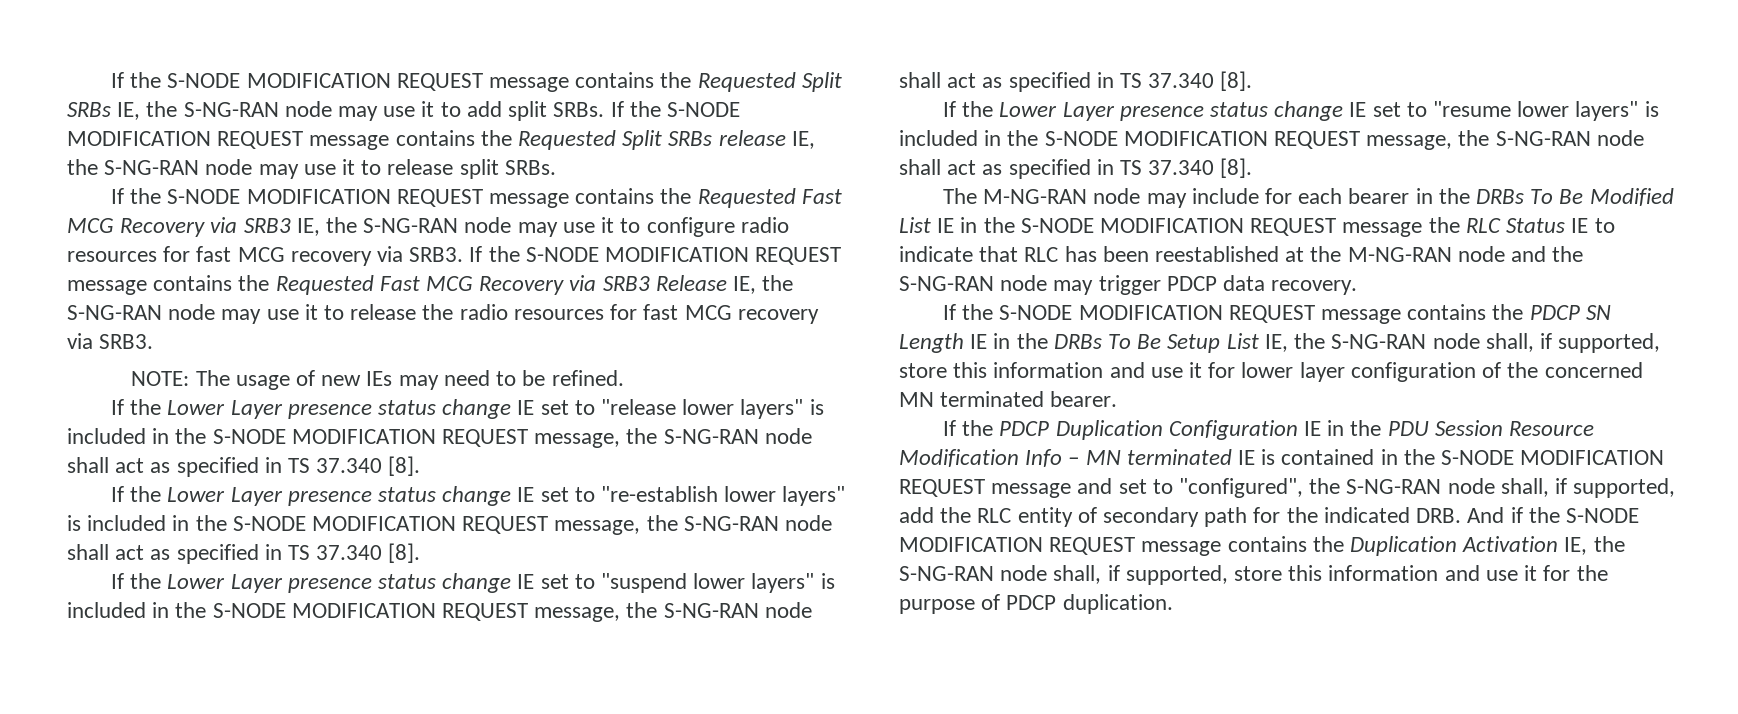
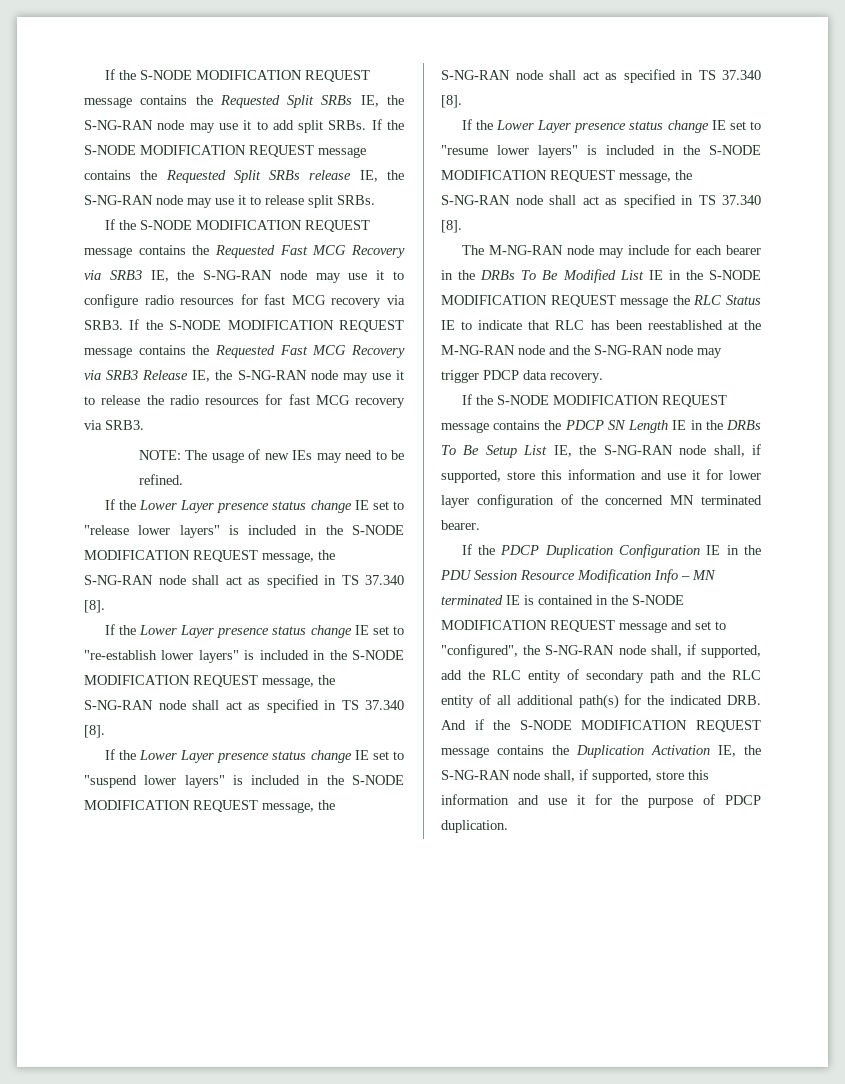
- If the PDCP Duplication Configuration IE in the PDU Session Resource Modification Info – MN terminated IE is contained in the S-NODE MODIFICATION REQUEST message and set to "configured", the S-NG-RAN node shall, if supported, add the RLC entity of secondary path for the indicated DRB. And if the S-NODE MODIFICATION REQUEST message contains the Duplication Activation IE, the S-NG-RAN node shall, if supported, store this information and use it for the purpose of PDCP duplication.
+ If the PDCP Duplication Configuration IE in the PDU Session Resource Modification Info – MN terminated IE is contained in the S-NODE MODIFICATION REQUEST message and set to "configured", the S-NG-RAN node shall, if supported, add the RLC entity of secondary path and the RLC entity of all additional path(s) for the indicated DRB. And if the S-NODE MODIFICATION REQUEST message contains the Duplication Activation IE, the S-NG-RAN node shall, if supported, store this information and use it for the purpose of PDCP duplication.

